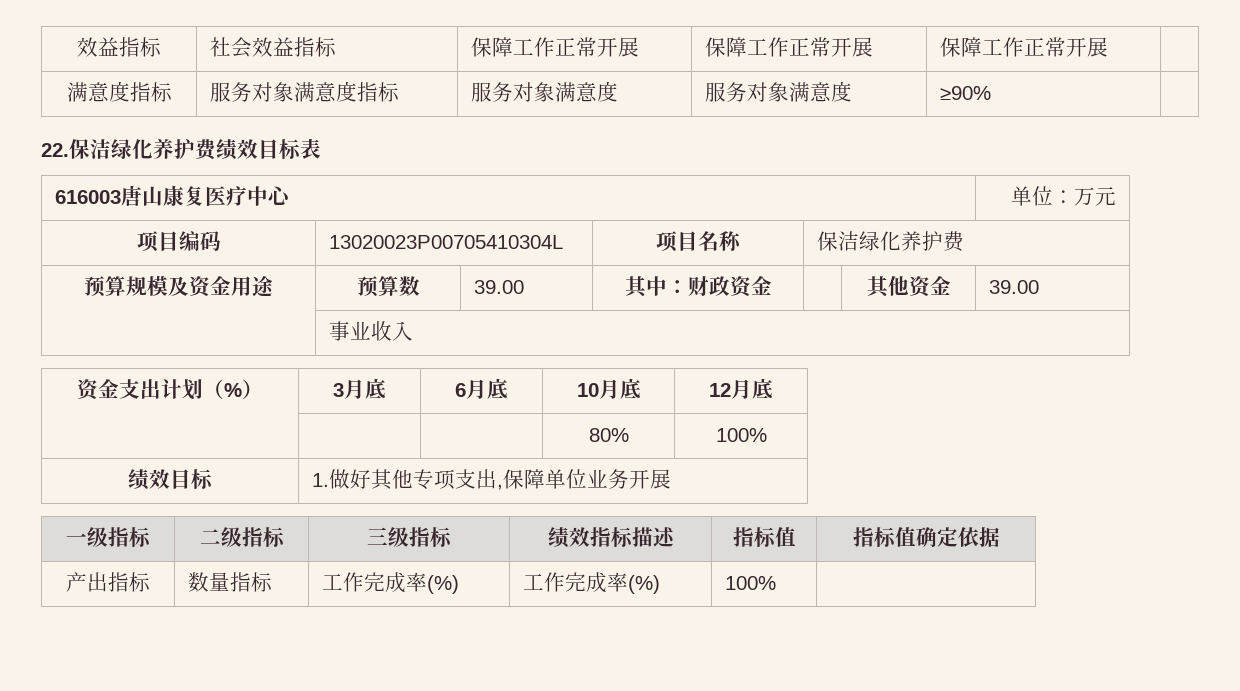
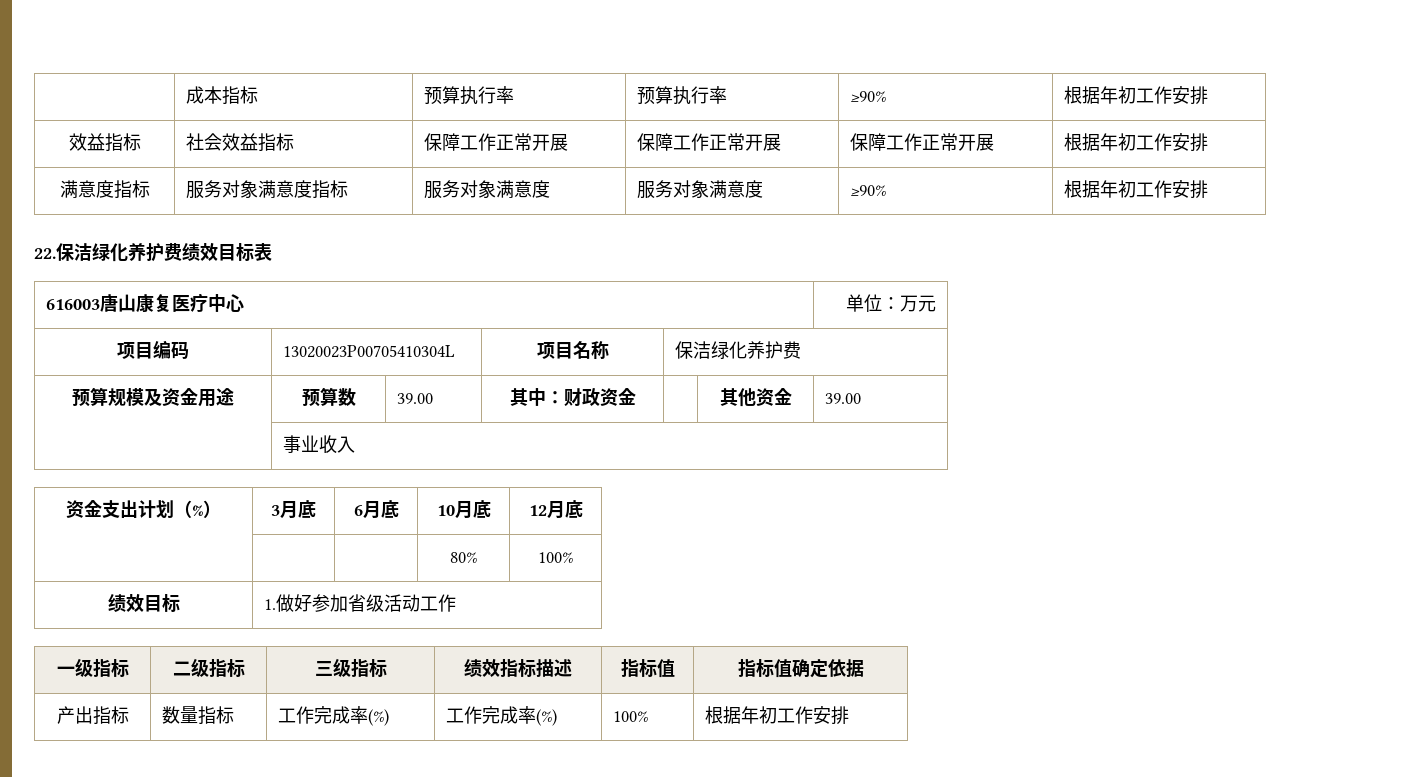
+ | 成本指标 | 预算执行率 | 预算执行率 | ≥90% | 根据年初工作安排
- 效益指标 | 社会效益指标 | 保障工作正常开展 | 保障工作正常开展 | 保障工作正常开展 |
+ 效益指标 | 社会效益指标 | 保障工作正常开展 | 保障工作正常开展 | 保障工作正常开展 | 根据年初工作安排
- 满意度指标 | 服务对象满意度指标 | 服务对象满意度 | 服务对象满意度 | ≥90% |
+ 满意度指标 | 服务对象满意度指标 | 服务对象满意度 | 服务对象满意度 | ≥90% | 根据年初工作安排
- 绩效目标 | 1.做好其他专项支出,保障单位业务开展
+ 绩效目标 | 1.做好参加省级活动工作
- 产出指标 | 数量指标 | 工作完成率(%) | 工作完成率(%) | 100% |
+ 产出指标 | 数量指标 | 工作完成率(%) | 工作完成率(%) | 100% | 根据年初工作安排

